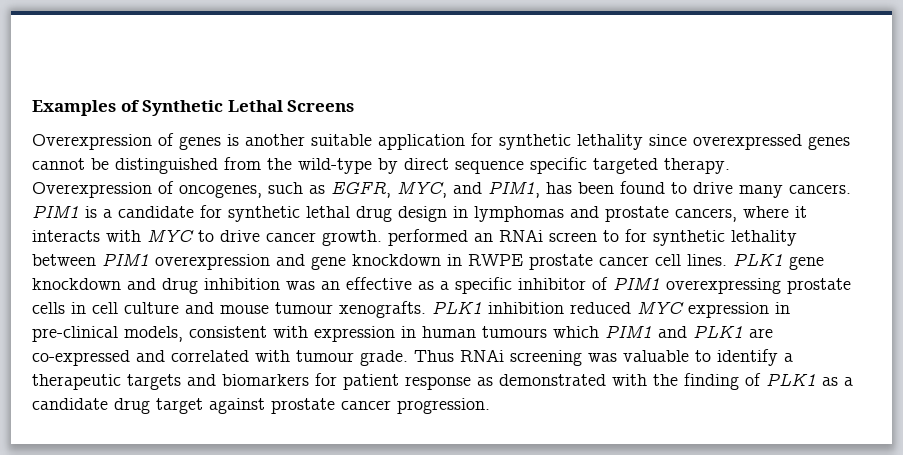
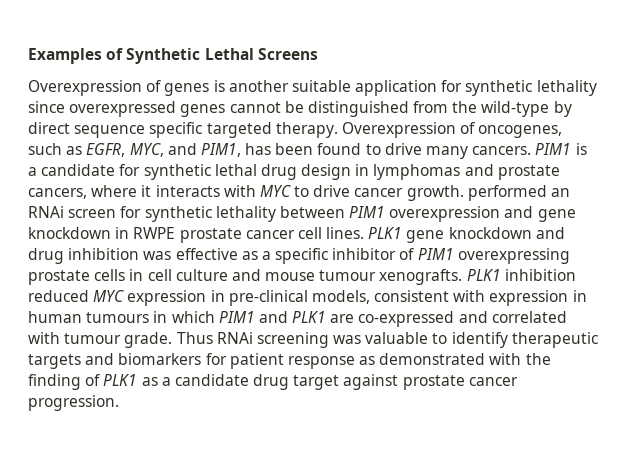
- PIM1 is a candidate for synthetic lethal drug design in lymphomas and prostate cancers, where it interacts with MYC to drive cancer growth. performed an RNAi screen to for synthetic lethality between PIM1 overexpression and gene knockdown in RWPE prostate cancer cell lines.
+ PIM1 is a candidate for synthetic lethal drug design in lymphomas and prostate cancers, where it interacts with MYC to drive cancer growth. performed an RNAi screen for synthetic lethality between PIM1 overexpression and gene knockdown in RWPE prostate cancer cell lines.
- PLK1 gene knockdown and drug inhibition was an effective as a specific inhibitor of PIM1 overexpressing prostate cells in cell culture and mouse tumour xenografts.
+ PLK1 gene knockdown and drug inhibition was effective as a specific inhibitor of PIM1 overexpressing prostate cells in cell culture and mouse tumour xenografts.
- PLK1 inhibition reduced MYC expression in pre-clinical models, consistent with expression in human tumours which PIM1 and PLK1 are co-expressed and correlated with tumour grade.
+ PLK1 inhibition reduced MYC expression in pre-clinical models, consistent with expression in human tumours in which PIM1 and PLK1 are co-expressed and correlated with tumour grade.
- Thus RNAi screening was valuable to identify a therapeutic targets and biomarkers for patient response as demonstrated with the finding of PLK1 as a candidate drug target against prostate cancer progression.
+ Thus RNAi screening was valuable to identify therapeutic targets and biomarkers for patient response as demonstrated with the finding of PLK1 as a candidate drug target against prostate cancer progression.

